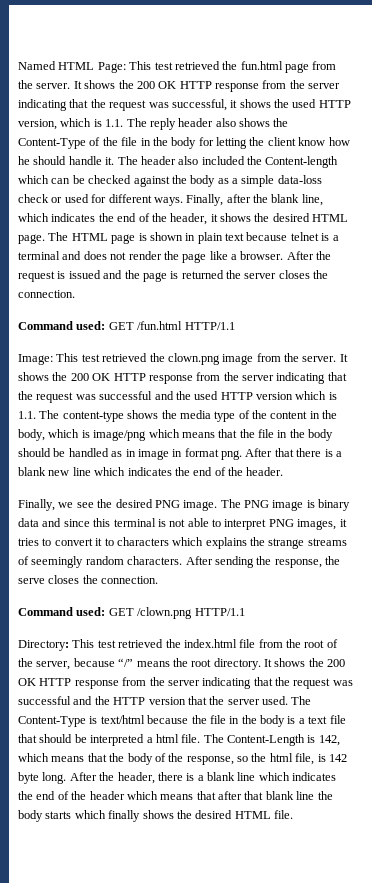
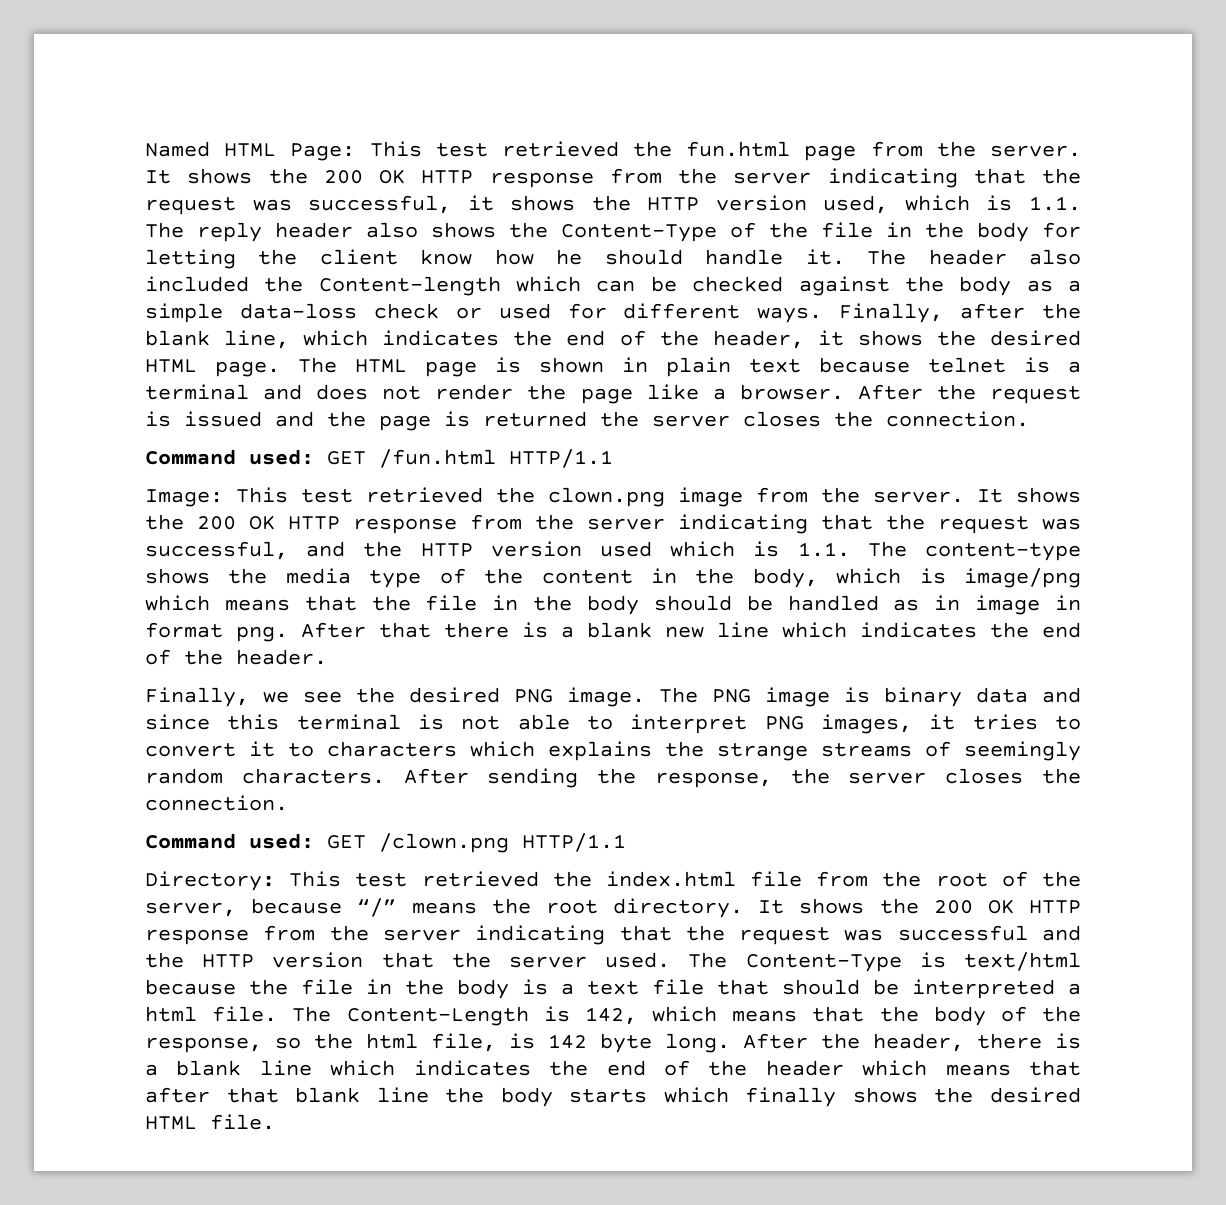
- It shows the 200 OK HTTP response from the server indicating that the request was successful, it shows the used HTTP version, which is 1.1. The reply header also shows the Content-Type of the file in the body for letting the client know how he should handle it.
+ It shows the 200 OK HTTP response from the server indicating that the request was successful, it shows the HTTP version used, which is 1.1. The reply header also shows the Content-Type of the file in the body for letting the client know how he should handle it.
- It shows the 200 OK HTTP response from the server indicating that the request was successful and the used HTTP version which is 1.1. The content-type shows the media type of the content in the body, which is image/png which means that the file in the body should be handled as in image in format png.
+ It shows the 200 OK HTTP response from the server indicating that the request was successful, and the HTTP version used which is 1.1. The content-type shows the media type of the content in the body, which is image/png which means that the file in the body should be handled as in image in format png.
- After sending the response, the serve closes the connection.
+ After sending the response, the server closes the connection.

